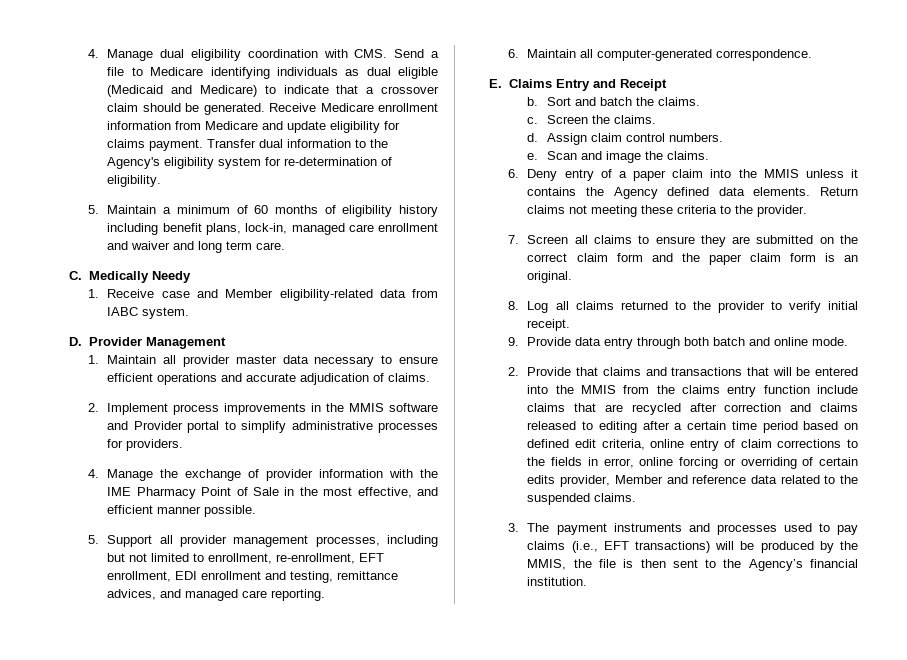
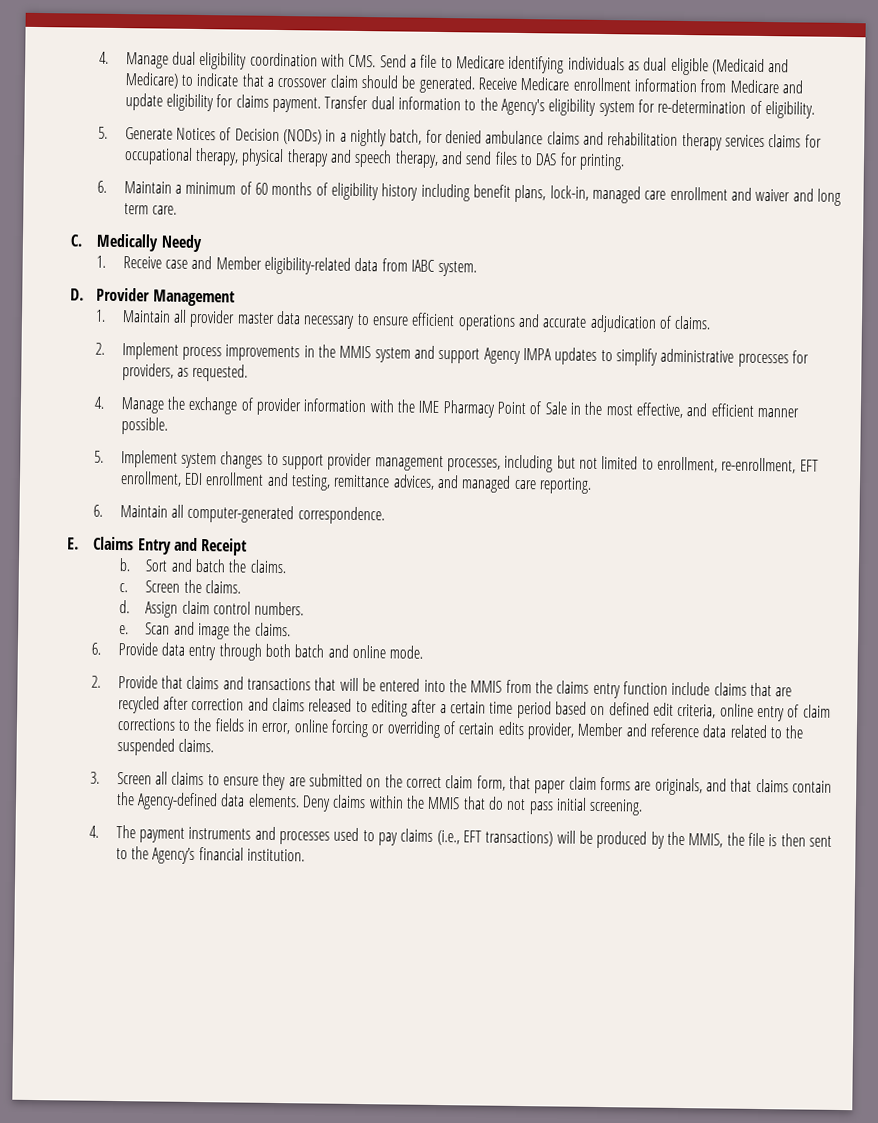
- 5. Maintain a minimum of 60 months of eligibility history including benefit plans, lock-in, managed care enrollment and waiver and long term care.
+ 5. Generate Notices of Decision (NODs) in a nightly batch, for denied ambulance claims and rehabilitation therapy services claims for occupational therapy, physical therapy and speech therapy, and send files to DAS for printing.
+ 6. Maintain a minimum of 60 months of eligibility history including benefit plans, lock-in, managed care enrollment and waiver and long term care.
- 2. Implement process improvements in the MMIS software and Provider portal to simplify administrative processes for providers.
+ 2. Implement process improvements in the MMIS system and support Agency IMPA updates to simplify administrative processes for providers, as requested.
- 5. Support all provider management processes, including but not limited to enrollment, re-enrollment, EFT enrollment, EDI enrollment and testing, remittance advices, and managed care reporting.
+ 5. Implement system changes to support provider management processes, including but not limited to enrollment, re-enrollment, EFT enrollment, EDI enrollment and testing, remittance advices, and managed care reporting.
- 6. Deny entry of a paper claim into the MMIS unless it contains the Agency defined data elements. Return claims not meeting these criteria to the provider.
- 7. Screen all claims to ensure they are submitted on the correct claim form and the paper claim form is an original.
- 8. Log all claims returned to the provider to verify initial receipt.
- 9. Provide data entry through both batch and online mode.
+ 6. Provide data entry through both batch and online mode.
- 3. The payment instruments and processes used to pay claims (i.e., EFT transactions) will be produced by the MMIS, the file is then sent to the Agency’s financial institution.
+ 3. Screen all claims to ensure they are submitted on the correct claim form, that paper claim forms are originals, and that claims contain the Agency-defined data elements. Deny claims within the MMIS that do not pass initial screening.
+ 4. The payment instruments and processes used to pay claims (i.e., EFT transactions) will be produced by the MMIS, the file is then sent to the Agency’s financial institution.

